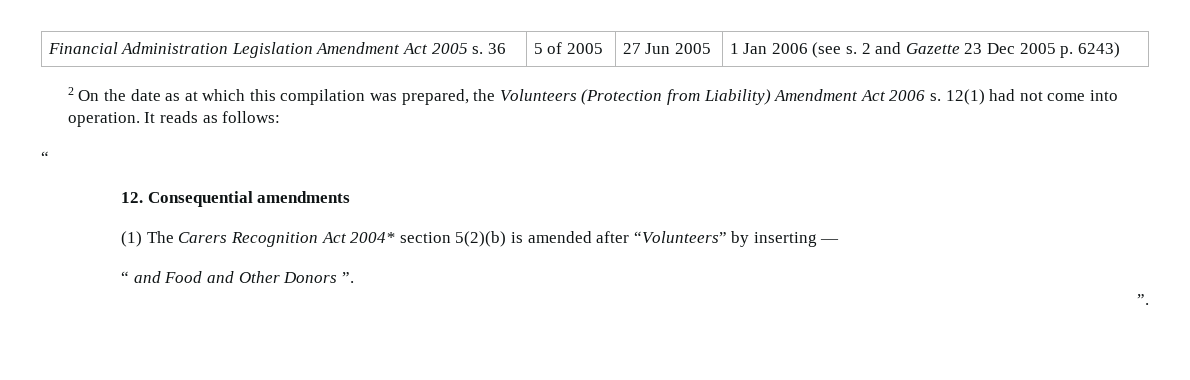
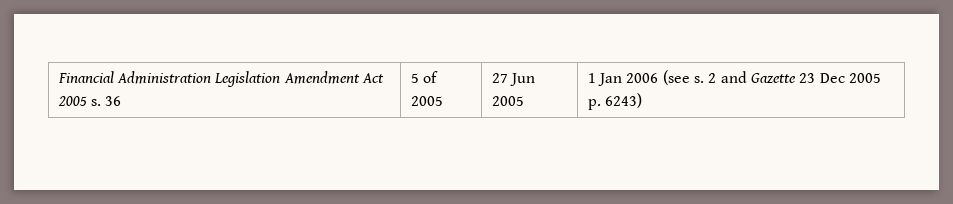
- 2 On the date as at which this compilation was prepared, the Volunteers (Protection from Liability) Amendment Act 2006 s. 12(1) had not come into operation. It reads as follows:
- “
- 12. Consequential amendments
- (1) The Carers Recognition Act 2004* section 5(2)(b) is amended after “Volunteers” by inserting —
- “ and Food and Other Donors ”.
- ”.

